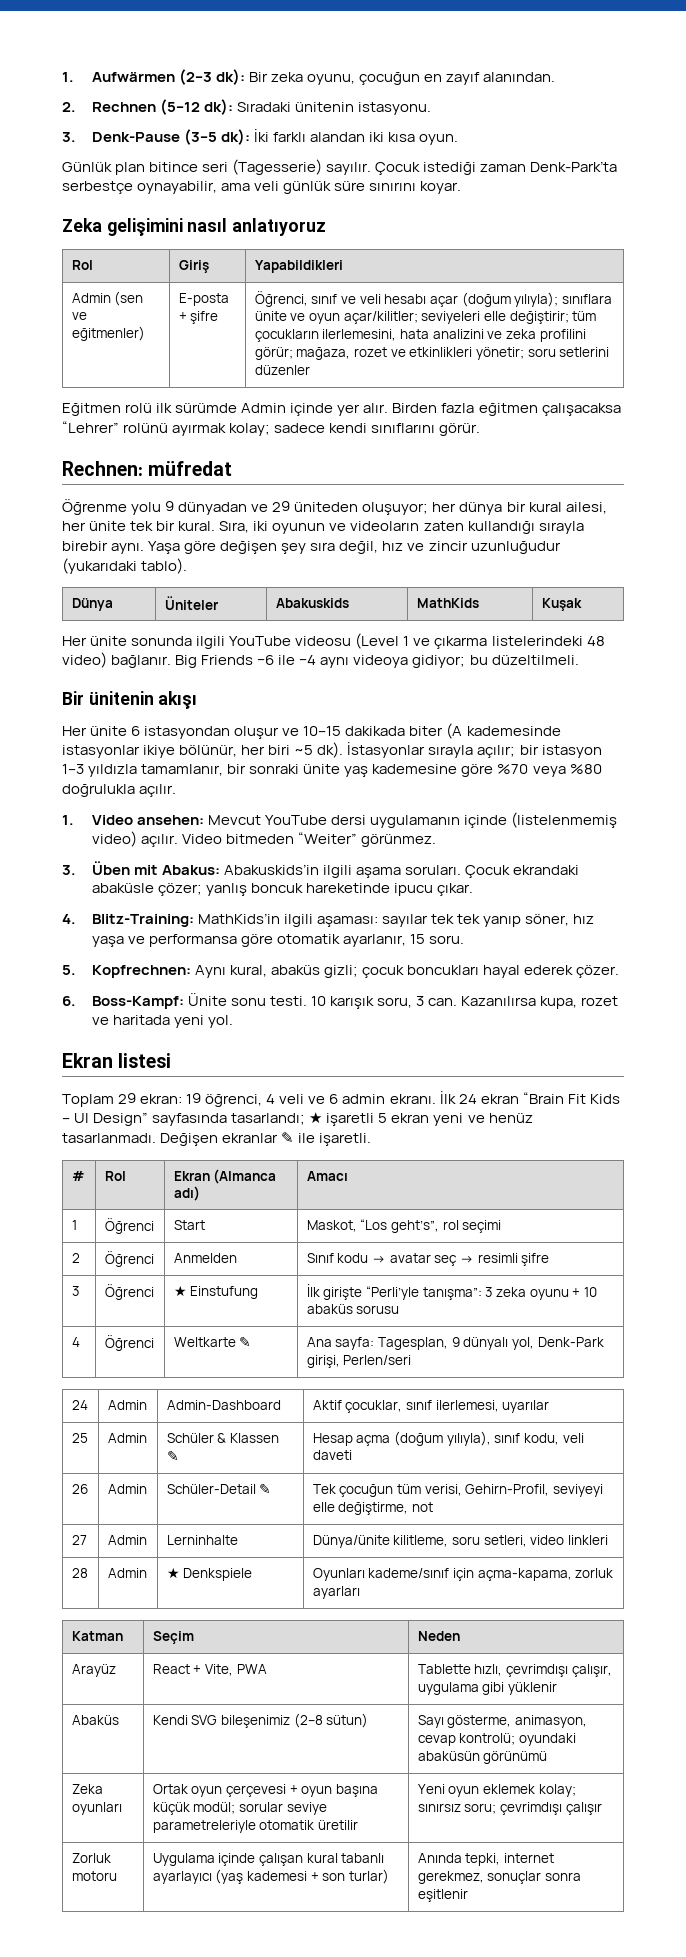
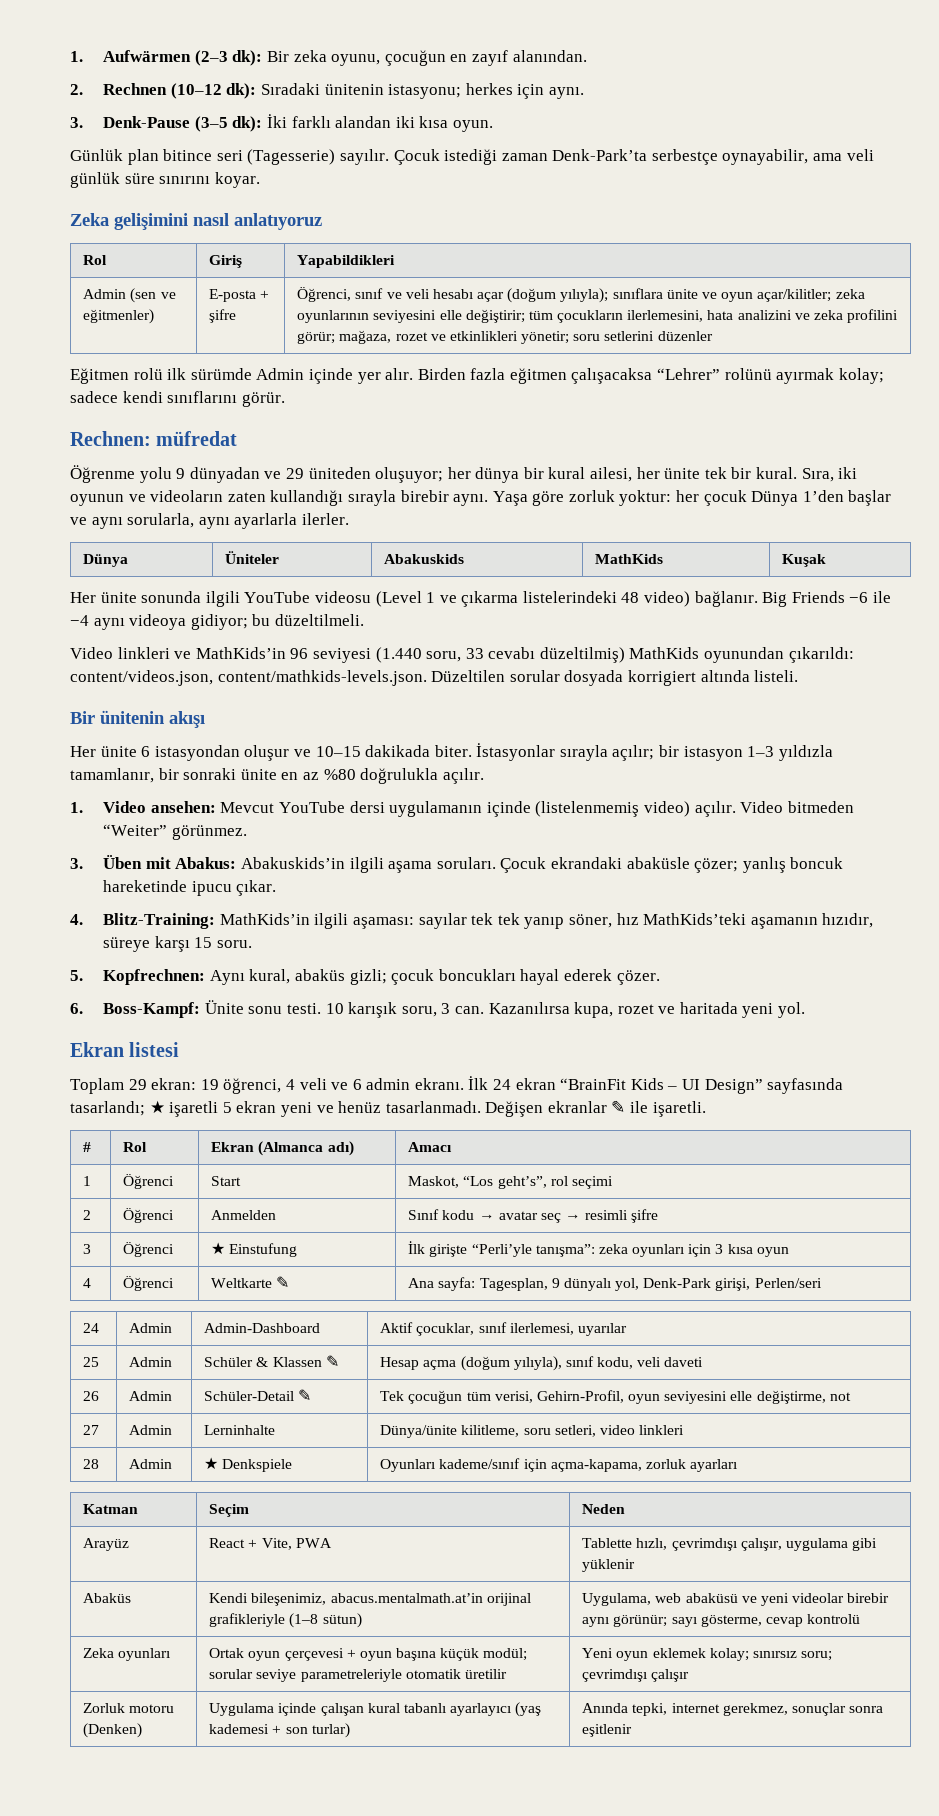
- 2. Rechnen (5–12 dk): Sıradaki ünitenin istasyonu.
+ 2. Rechnen (10–12 dk): Sıradaki ünitenin istasyonu; herkes için aynı.
- Öğrenci, sınıf ve veli hesabı açar (doğum yılıyla); sınıflara ünite ve oyun açar/kilitler; seviyeleri elle değiştirir; tüm çocukların ilerlemesini, hata analizini ve zeka profilini görür; mağaza, rozet ve etkinlikleri yönetir; soru setlerini düzenler
+ Öğrenci, sınıf ve veli hesabı açar (doğum yılıyla); sınıflara ünite ve oyun açar/kilitler; zeka oyunlarının seviyesini elle değiştirir; tüm çocukların ilerlemesini, hata analizini ve zeka profilini görür; mağaza, rozet ve etkinlikleri yönetir; soru setlerini düzenler
- Yaşa göre değişen şey sıra değil, hız ve zincir uzunluğudur (yukarıdaki tablo).
+ Yaşa göre zorluk yoktur: her çocuk Dünya 1’den başlar ve aynı sorularla, aynı ayarlarla ilerler.
+ Video linkleri ve MathKids’in 96 seviyesi (1.440 soru, 33 cevabı düzeltilmiş) MathKids oyunundan çıkarıldı: content/videos.json, content/mathkids-levels.json. Düzeltilen sorular dosyada korrigiert altında listeli.
- Her ünite 6 istasyondan oluşur ve 10–15 dakikada biter (A kademesinde istasyonlar ikiye bölünür, her biri ~5 dk).
+ Her ünite 6 istasyondan oluşur ve 10–15 dakikada biter.
- İstasyonlar sırayla açılır; bir istasyon 1–3 yıldızla tamamlanır, bir sonraki ünite yaş kademesine göre %70 veya %80 doğrulukla açılır.
+ İstasyonlar sırayla açılır; bir istasyon 1–3 yıldızla tamamlanır, bir sonraki ünite en az %80 doğrulukla açılır.
- 4. Blitz-Training: MathKids’in ilgili aşaması: sayılar tek tek yanıp söner, hız yaşa ve performansa göre otomatik ayarlanır, 15 soru.
+ 4. Blitz-Training: MathKids’in ilgili aşaması: sayılar tek tek yanıp söner, hız MathKids’teki aşamanın hızıdır, süreye karşı 15 soru.
- İlk 24 ekran “Brain Fit Kids – UI Design” sayfasında tasarlandı; ★ işaretli 5 ekran yeni ve henüz tasarlanmadı.
+ İlk 24 ekran “BrainFit Kids – UI Design” sayfasında tasarlandı; ★ işaretli 5 ekran yeni ve henüz tasarlanmadı.
- 3 | Öğrenci | ★ Einstufung | İlk girişte “Perli’yle tanışma”: 3 zeka oyunu + 10 abaküs sorusu
+ 3 | Öğrenci | ★ Einstufung | İlk girişte “Perli’yle tanışma”: zeka oyunları için 3 kısa oyun
- 26 | Admin | Schüler-Detail ✎ | Tek çocuğun tüm verisi, Gehirn-Profil, seviyeyi elle değiştirme, not
+ 26 | Admin | Schüler-Detail ✎ | Tek çocuğun tüm verisi, Gehirn-Profil, oyun seviyesini elle değiştirme, not
- Abaküs | Kendi SVG bileşenimiz (2–8 sütun) | Sayı gösterme, animasyon, cevap kontrolü; oyundaki abaküsün görünümü
+ Abaküs | Kendi bileşenimiz, abacus.mentalmath.at’in orijinal grafikleriyle (1–8 sütun) | Uygulama, web abaküsü ve yeni videolar birebir aynı görünür; sayı gösterme, cevap kontrolü
- Zorluk motoru | Uygulama içinde çalışan kural tabanlı ayarlayıcı (yaş kademesi + son turlar) | Anında tepki, internet gerekmez, sonuçlar sonra eşitlenir
+ Zorluk motoru (Denken) | Uygulama içinde çalışan kural tabanlı ayarlayıcı (yaş kademesi + son turlar) | Anında tepki, internet gerekmez, sonuçlar sonra eşitlenir

